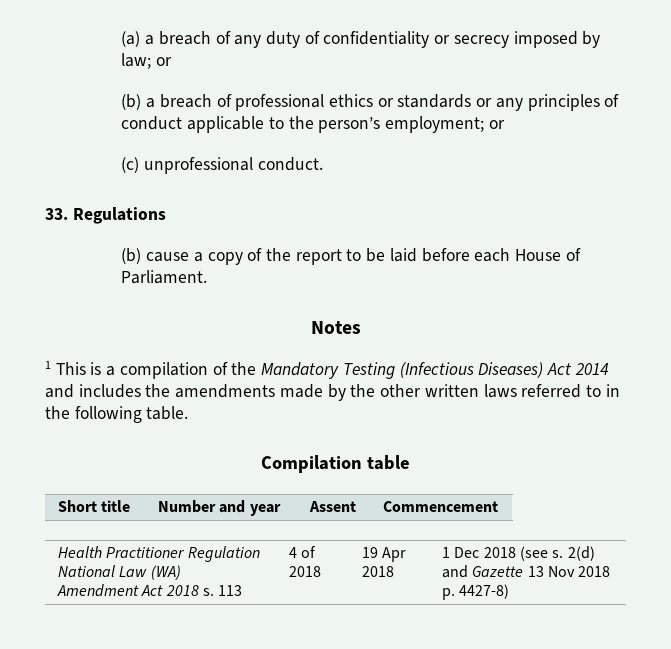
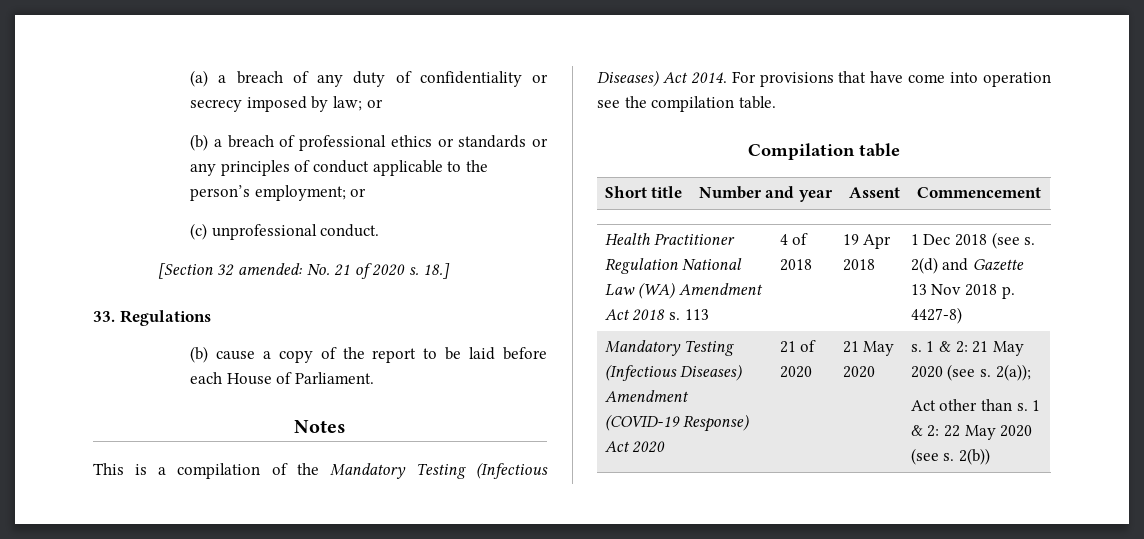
+ [Section 32 amended: No. 21 of 2020 s. 18.]
- 1 This is a compilation of the Mandatory Testing (Infectious Diseases) Act 2014 and includes the amendments made by the other written laws referred to in the following table.
+ This is a compilation of the Mandatory Testing (Infectious Diseases) Act 2014. For provisions that have come into operation see the compilation table.
+ Mandatory Testing (Infectious Diseases) Amendment (COVID-19 Response) Act 2020 | 21 of 2020 | 21 May 2020 | s. 1 & 2: 21 May 2020 (see s. 2(a));
+ Act other than s. 1 & 2: 22 May 2020 (see s. 2(b))

